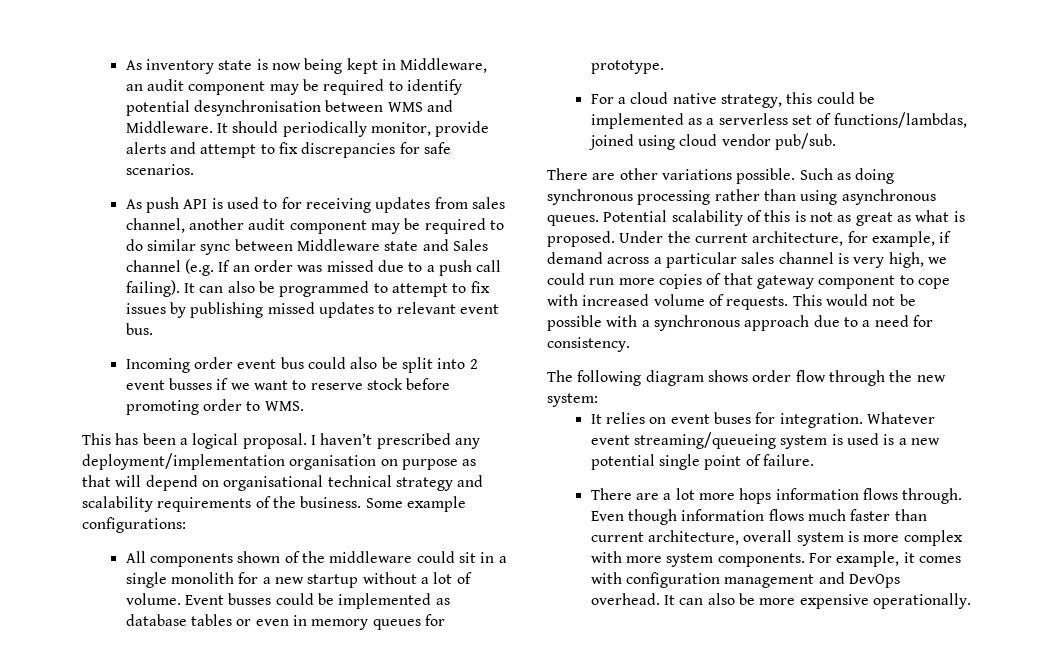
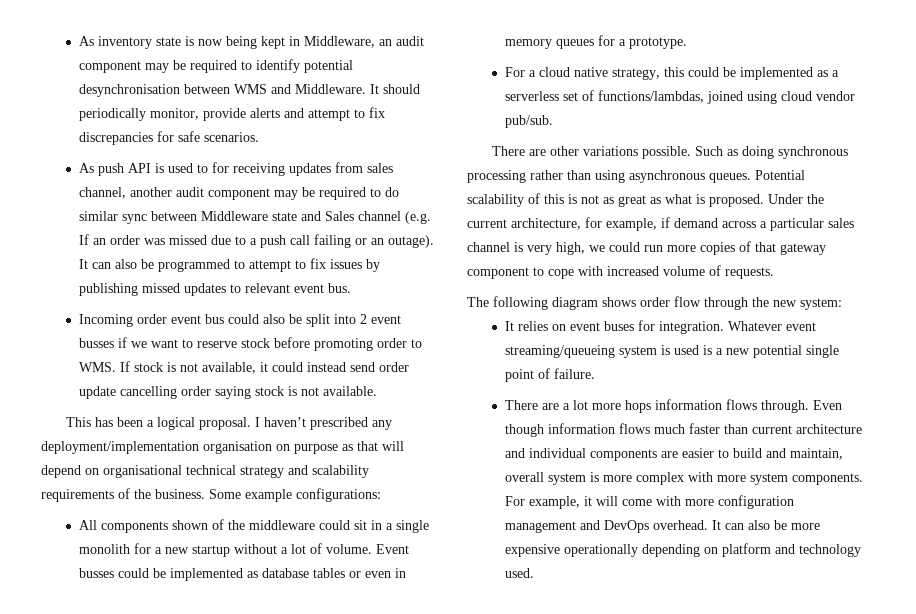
- As push API is used to for receiving updates from sales channel, another audit component may be required to do similar sync between Middleware state and Sales channel (e.g. If an order was missed due to a push call failing).
+ As push API is used to for receiving updates from sales channel, another audit component may be required to do similar sync between Middleware state and Sales channel (e.g. If an order was missed due to a push call failing or an outage).
- Incoming order event bus could also be split into 2 event busses if we want to reserve stock before promoting order to WMS.
+ Incoming order event bus could also be split into 2 event busses if we want to reserve stock before promoting order to WMS. If stock is not available, it could instead send order update cancelling order saying stock is not available.
- Event busses could be implemented as database tables or even in memory queues for prototype.
+ Event busses could be implemented as database tables or even in memory queues for a prototype.
- This would not be possible with a synchronous approach due to a need for consistency.
- Even though information flows much faster than current architecture, overall system is more complex with more system components.
+ Even though information flows much faster than current architecture and individual components are easier to build and maintain, overall system is more complex with more system components.
- For example, it comes with configuration management and DevOps overhead.
+ For example, it will come with more configuration management and DevOps overhead.
- It can also be more expensive operationally.
+ It can also be more expensive operationally depending on platform and technology used.

